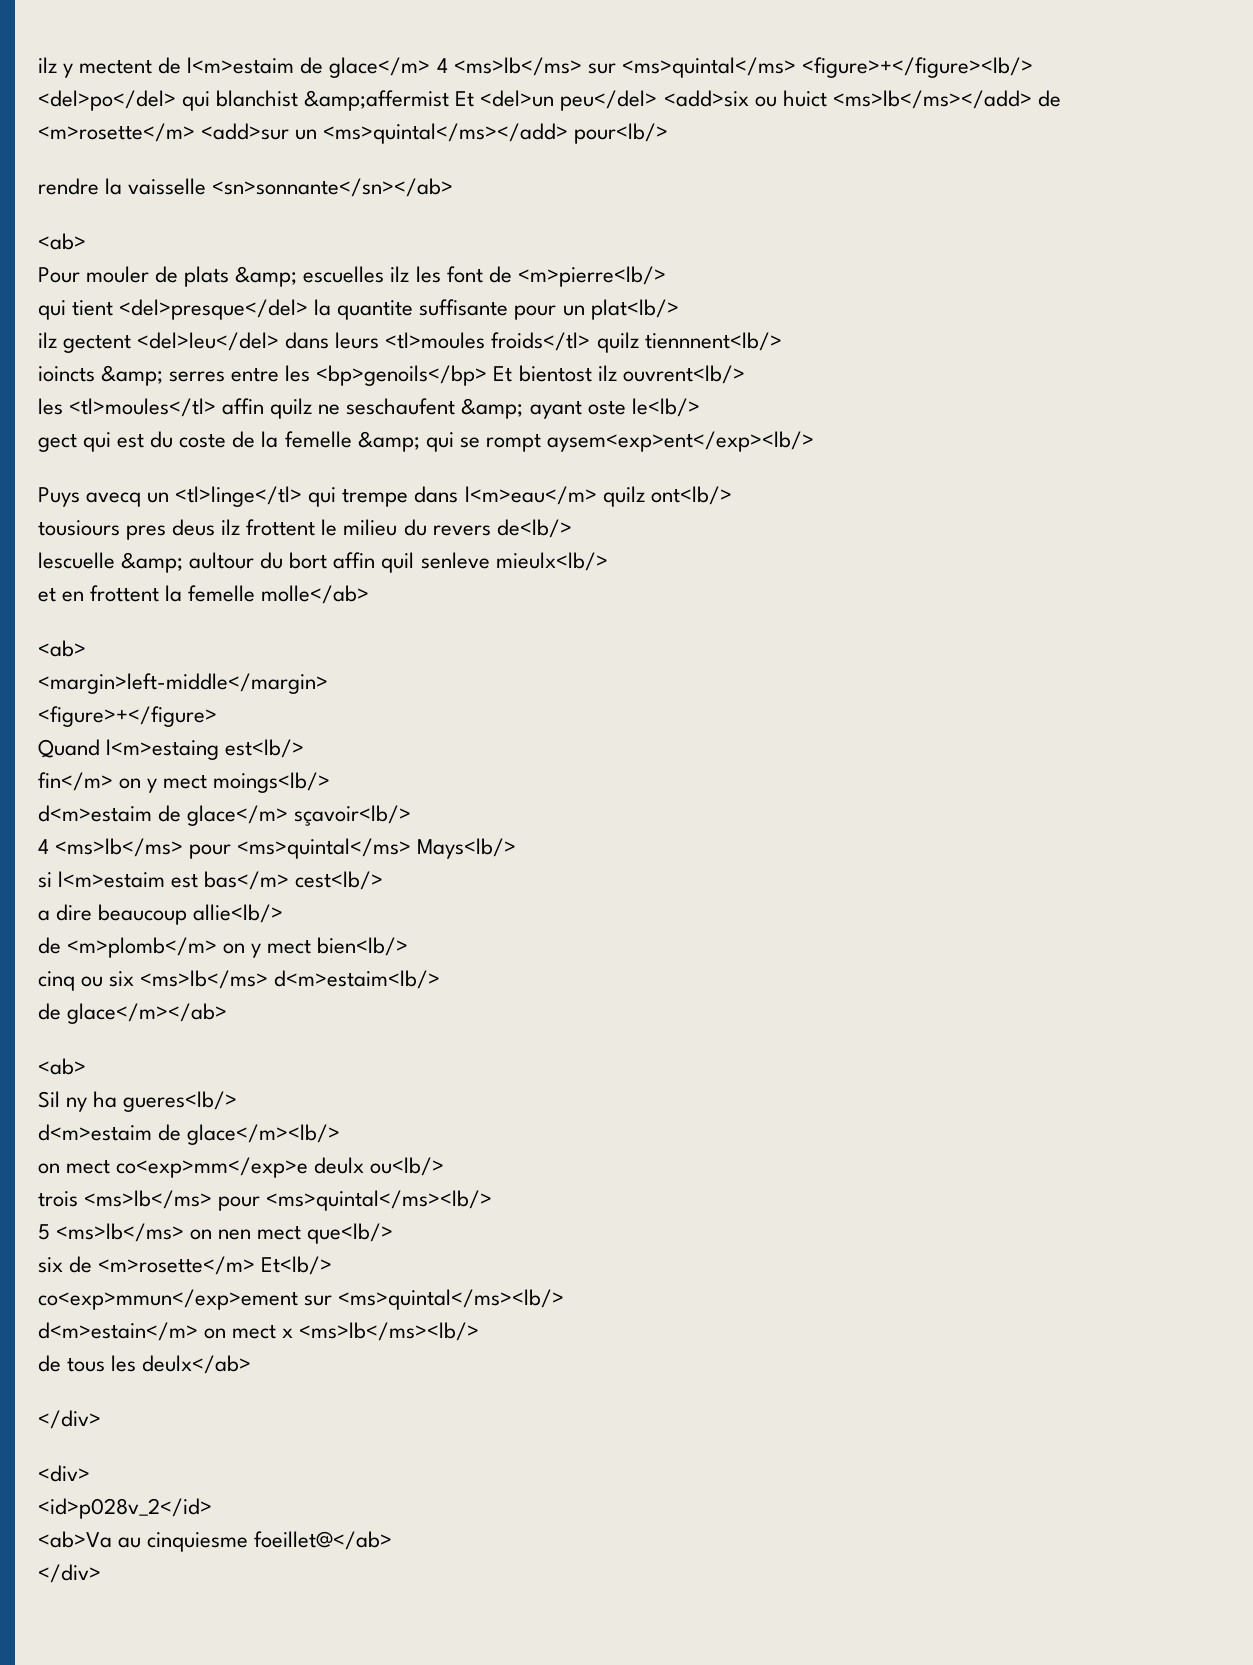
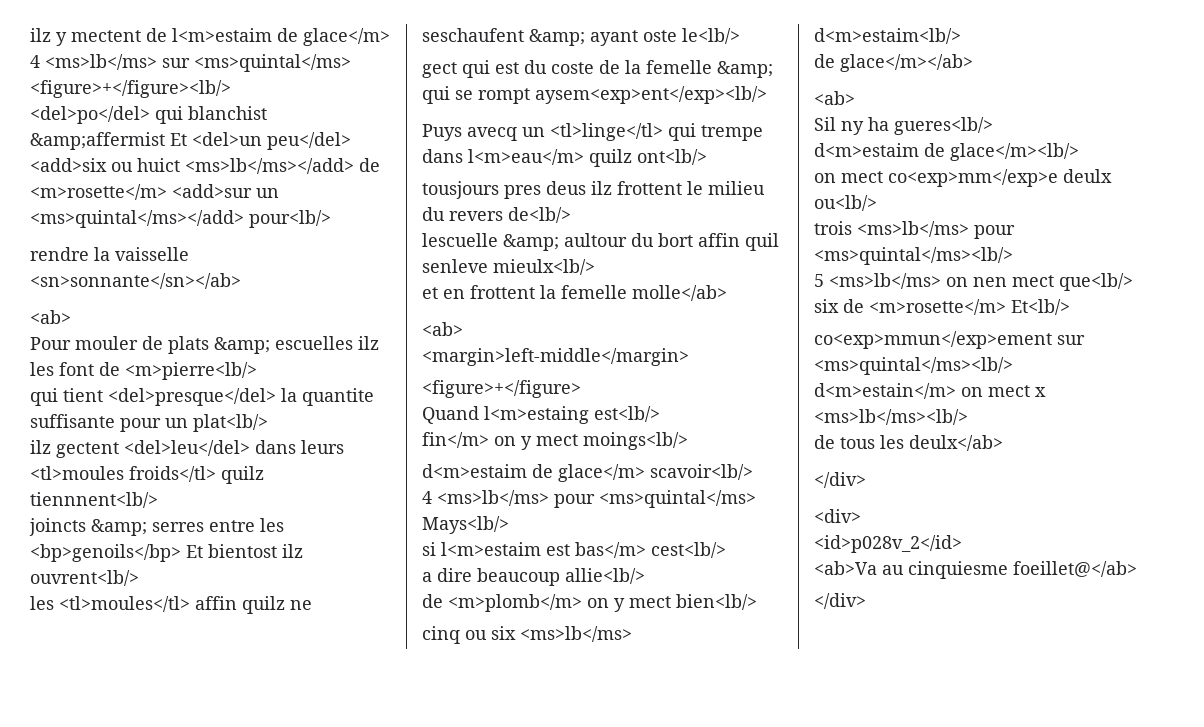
- ioincts &amp; serres entre les <bp>genoils</bp> Et bientost ilz ouvrent<lb/>
+ joincts &amp; serres entre les <bp>genoils</bp> Et bientost ilz ouvrent<lb/>
- tousiours pres deus ilz frottent le milieu du revers de<lb/>
+ tousjours pres deus ilz frottent le milieu du revers de<lb/>
- d<m>estaim de glace</m> sçavoir<lb/>
+ d<m>estaim de glace</m> scavoir<lb/>

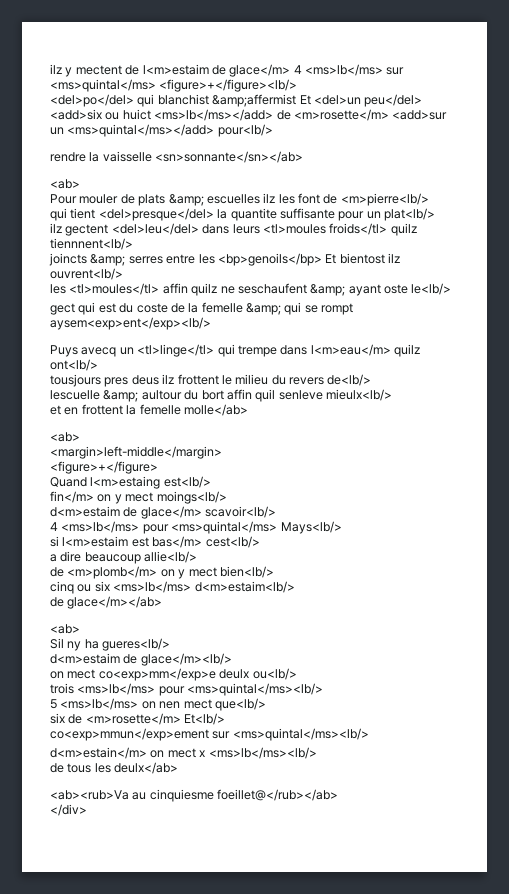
  de tous les deulx</ab>
- </div>
- <div>
- <id>p028v_2</id>
- <ab>Va au cinquiesme foeillet@</ab>
+ <ab><rub>Va au cinquiesme foeillet@</rub></ab>

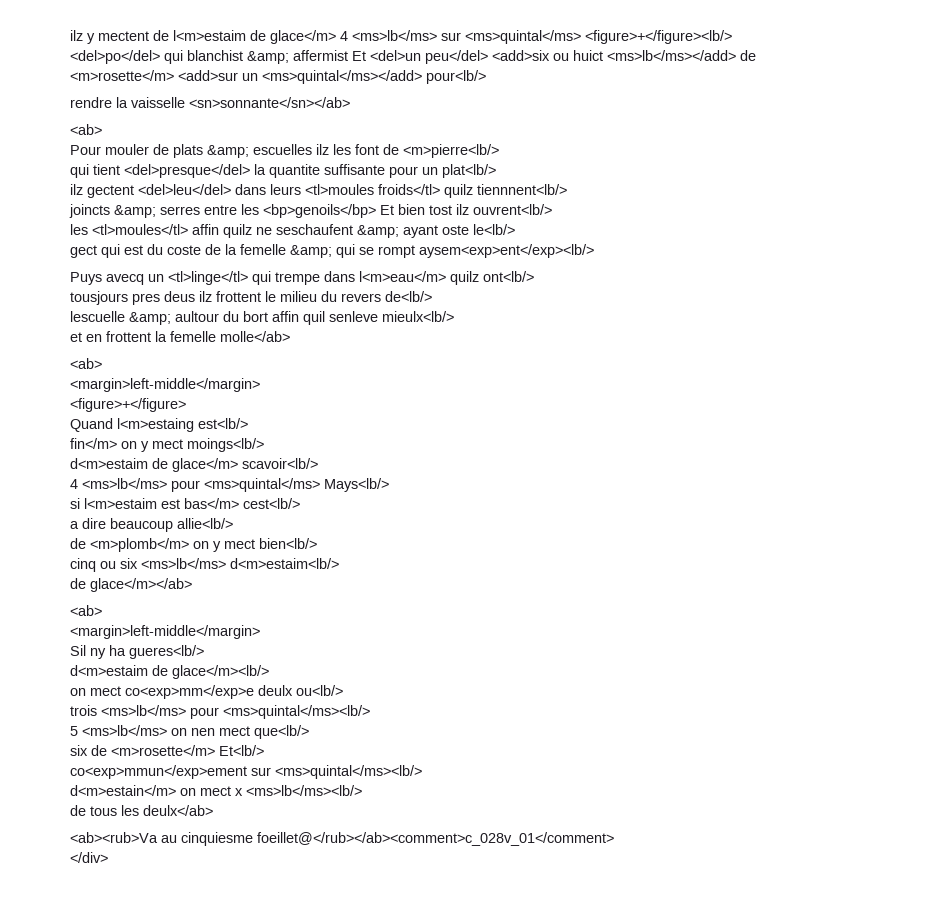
- <del>po</del> qui blanchist &amp;affermist Et <del>un peu</del> <add>six ou huict <ms>lb</ms></add> de <m>rosette</m> <add>sur un <ms>quintal</ms></add> pour<lb/>
+ <del>po</del> qui blanchist &amp; affermist Et <del>un peu</del> <add>six ou huict <ms>lb</ms></add> de <m>rosette</m> <add>sur un <ms>quintal</ms></add> pour<lb/>
- joincts &amp; serres entre les <bp>genoils</bp> Et bientost ilz ouvrent<lb/>
+ joincts &amp; serres entre les <bp>genoils</bp> Et bien tost ilz ouvrent<lb/>
  de glace</m></ab>
  <ab>
+ <margin>left-middle</margin>
- <ab><rub>Va au cinquiesme foeillet@</rub></ab>
+ <ab><rub>Va au cinquiesme foeillet@</rub></ab><comment>c_028v_01</comment>

